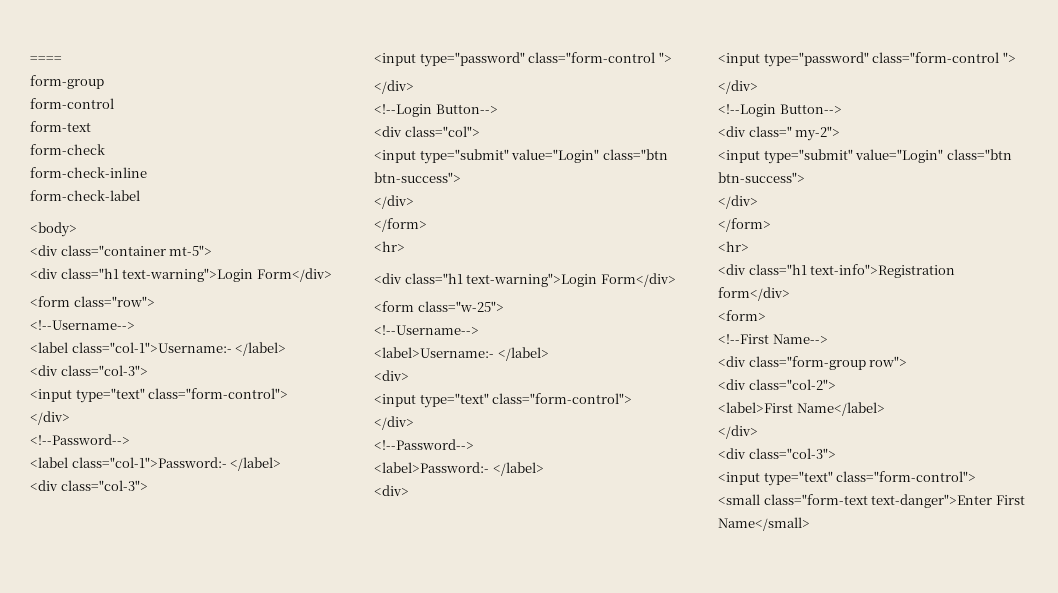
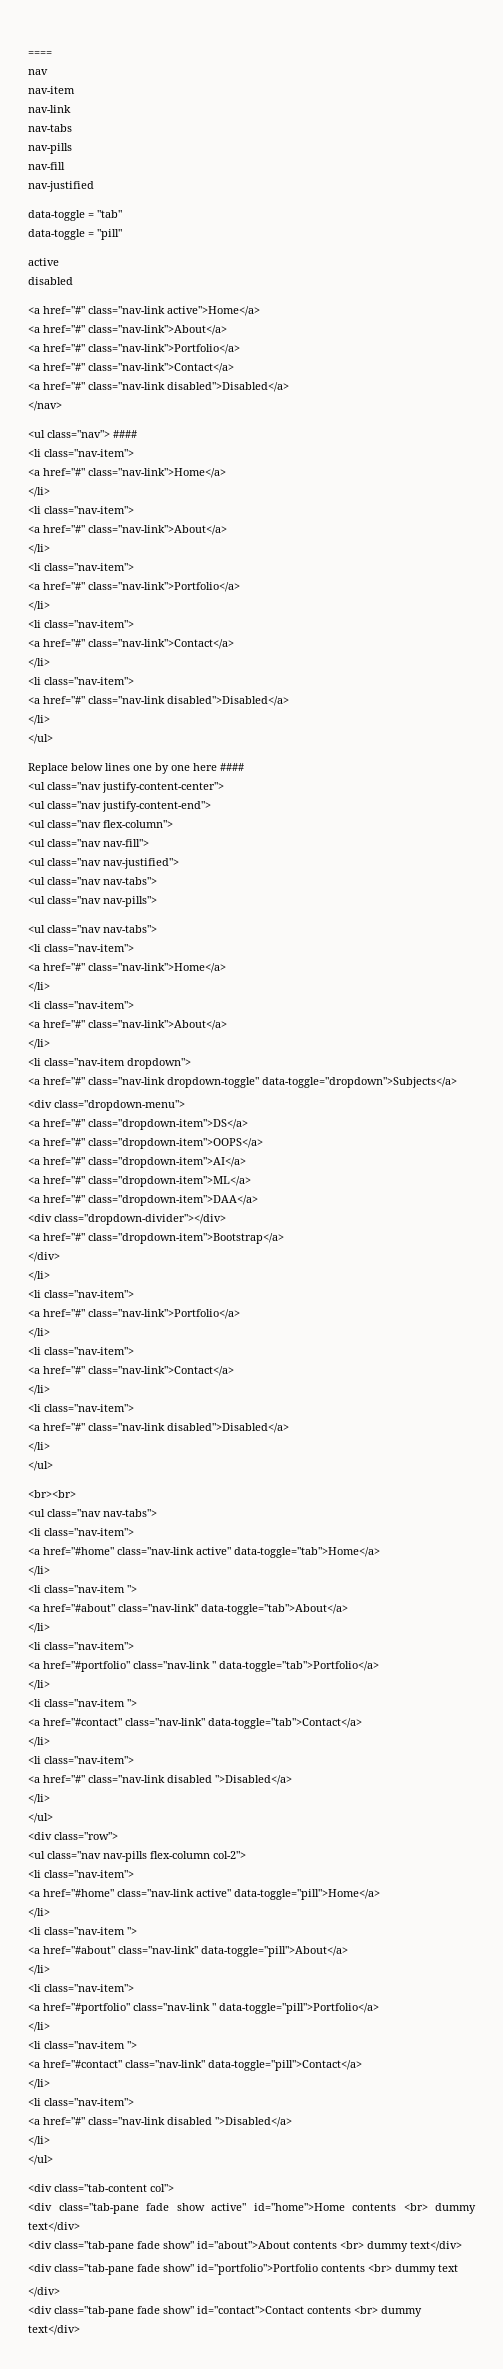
- form-group
- form-control
- form-text
- form-check
- form-check-inline
- form-check-label
- <body>
- <div class="container mt-5">
- <div class="h1 text-warning">Login Form</div>
- <form class="row">
- <!--Username-->
- <label class="col-1">Username:- </label>
- <div class="col-3">
- <input type="text" class="form-control">
+ nav
+ nav-item
+ nav-link
+ nav-tabs
+ nav-pills
+ nav-fill
+ nav-justified
+ data-toggle = "tab"
+ data-toggle = "pill"
+ active
+ disabled
+ <a href="#" class="nav-link active">Home</a>
+ <a href="#" class="nav-link">About</a>
+ <a href="#" class="nav-link">Portfolio</a>
+ <a href="#" class="nav-link">Contact</a>
+ <a href="#" class="nav-link disabled">Disabled</a>
+ </nav>
+ <ul class="nav"> ####
+ <li class="nav-item">
+ <a href="#" class="nav-link">Home</a>
+ </li>
+ <li class="nav-item">
+ <a href="#" class="nav-link">About</a>
+ </li>
+ <li class="nav-item">
+ <a href="#" class="nav-link">Portfolio</a>
+ </li>
+ <li class="nav-item">
+ <a href="#" class="nav-link">Contact</a>
+ </li>
+ <li class="nav-item">
+ <a href="#" class="nav-link disabled">Disabled</a>
+ </li>
+ </ul>
+ Replace below lines one by one here ####
+ <ul class="nav justify-content-center">
+ <ul class="nav justify-content-end">
+ <ul class="nav flex-column">
+ <ul class="nav nav-fill">
+ <ul class="nav nav-justified">
+ <ul class="nav nav-tabs">
+ <ul class="nav nav-pills">
+ <ul class="nav nav-tabs">
+ <li class="nav-item">
+ <a href="#" class="nav-link">Home</a>
+ </li>
+ <li class="nav-item">
+ <a href="#" class="nav-link">About</a>
+ </li>
+ <li class="nav-item dropdown">
+ <a href="#" class="nav-link dropdown-toggle" data-toggle="dropdown">Subjects</a>
+ <div class="dropdown-menu">
+ <a href="#" class="dropdown-item">DS</a>
+ <a href="#" class="dropdown-item">OOPS</a>
+ <a href="#" class="dropdown-item">AI</a>
+ <a href="#" class="dropdown-item">ML</a>
+ <a href="#" class="dropdown-item">DAA</a>
+ <div class="dropdown-divider"></div>
+ <a href="#" class="dropdown-item">Bootstrap</a>
  </div>
- <!--Password-->
- <label class="col-1">Password:- </label>
- <div class="col-3">
- <input type="password" class="form-control ">
+ </li>
+ <li class="nav-item">
+ <a href="#" class="nav-link">Portfolio</a>
+ </li>
+ <li class="nav-item">
+ <a href="#" class="nav-link">Contact</a>
+ </li>
+ <li class="nav-item">
+ <a href="#" class="nav-link disabled">Disabled</a>
+ </li>
+ </ul>
+ <br><br>
+ <ul class="nav nav-tabs">
+ <li class="nav-item">
+ <a href="#home" class="nav-link active" data-toggle="tab">Home</a>
+ </li>
+ <li class="nav-item ">
+ <a href="#about" class="nav-link" data-toggle="tab">About</a>
+ </li>
+ <li class="nav-item">
+ <a href="#portfolio" class="nav-link " data-toggle="tab">Portfolio</a>
+ </li>
+ <li class="nav-item ">
+ <a href="#contact" class="nav-link" data-toggle="tab">Contact</a>
+ </li>
+ <li class="nav-item">
+ <a href="#" class="nav-link disabled ">Disabled</a>
+ </li>
+ </ul>
+ <div class="row">
+ <ul class="nav nav-pills flex-column col-2">
+ <li class="nav-item">
+ <a href="#home" class="nav-link active" data-toggle="pill">Home</a>
+ </li>
+ <li class="nav-item ">
+ <a href="#about" class="nav-link" data-toggle="pill">About</a>
+ </li>
+ <li class="nav-item">
+ <a href="#portfolio" class="nav-link " data-toggle="pill">Portfolio</a>
+ </li>
+ <li class="nav-item ">
+ <a href="#contact" class="nav-link" data-toggle="pill">Contact</a>
+ </li>
+ <li class="nav-item">
+ <a href="#" class="nav-link disabled ">Disabled</a>
+ </li>
+ </ul>
+ <div class="tab-content col">
+ <div class="tab-pane fade show active" id="home">Home contents <br> dummy text</div>
+ <div class="tab-pane fade show" id="about">About contents <br> dummy text</div>
+ <div class="tab-pane fade show" id="portfolio">Portfolio contents <br> dummy text
  </div>
- <!--Login Button-->
- <div class="col">
- <input type="submit" value="Login" class="btn btn-success">
- </div>
- </form>
- <hr>
- <div class="h1 text-warning">Login Form</div>
- <form class="w-25">
- <!--Username-->
- <label>Username:- </label>
- <div>
- <input type="text" class="form-control">
- </div>
- <!--Password-->
- <label>Password:- </label>
- <div>
- <input type="password" class="form-control ">
- </div>
- <!--Login Button-->
- <div class=" my-2">
- <input type="submit" value="Login" class="btn btn-success">
- </div>
- </form>
- <hr>
- <div class="h1 text-info">Registration form</div>
- <form>
- <!--First Name-->
- <div class="form-group row">
- <div class="col-2">
- <label>First Name</label>
- </div>
- <div class="col-3">
- <input type="text" class="form-control">
- <small class="form-text text-danger">Enter First Name</small>
+ <div class="tab-pane fade show" id="contact">Contact contents <br> dummy text</div>

